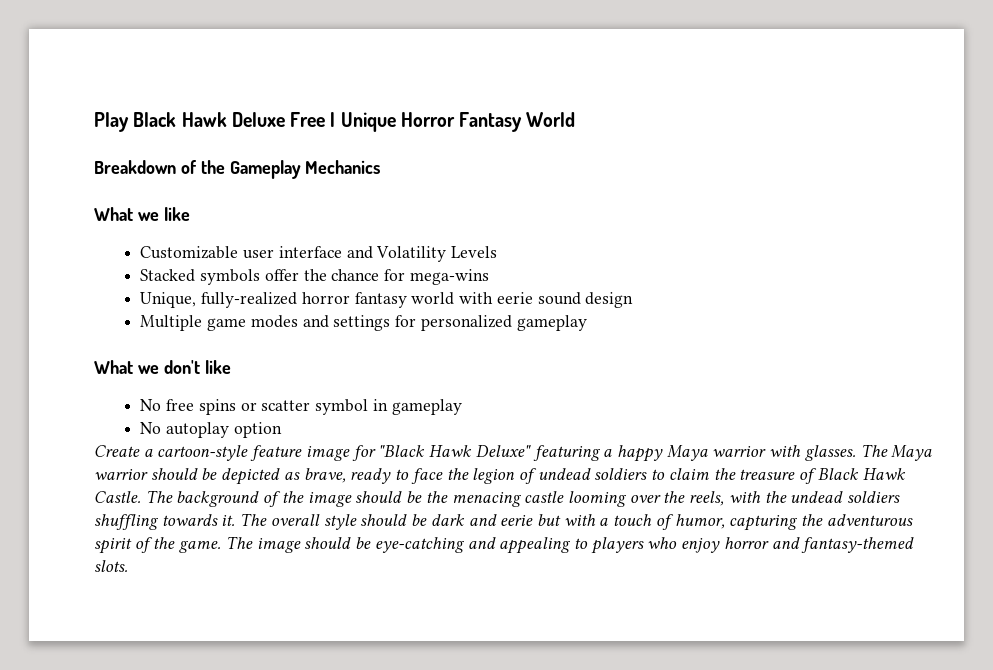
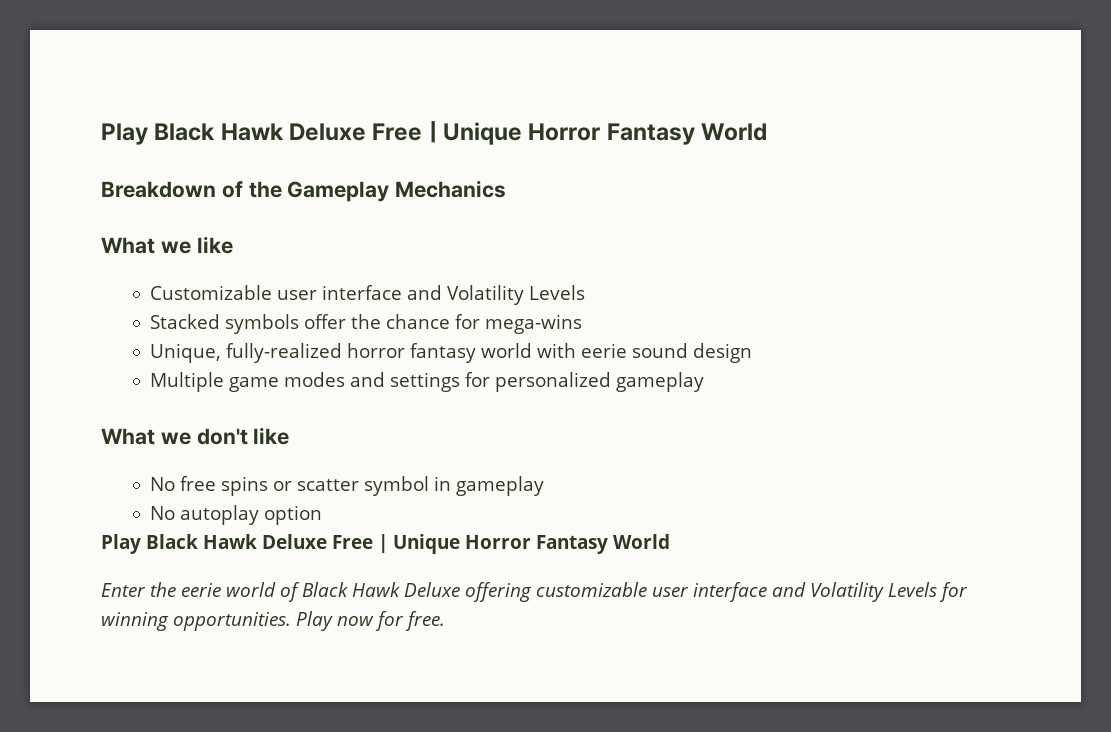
  No autoplay option
- Create a cartoon-style feature image for "Black Hawk Deluxe" featuring a happy Maya warrior with glasses. The Maya warrior should be depicted as brave, ready to face the legion of undead soldiers to claim the treasure of Black Hawk Castle. The background of the image should be the menacing castle looming over the reels, with the undead soldiers shuffling towards it. The overall style should be dark and eerie but with a touch of humor, capturing the adventurous spirit of the game. The image should be eye-catching and appealing to players who enjoy horror and fantasy-themed slots.
+ Play Black Hawk Deluxe Free | Unique Horror Fantasy World
+ Enter the eerie world of Black Hawk Deluxe offering customizable user interface and Volatility Levels for winning opportunities. Play now for free.

